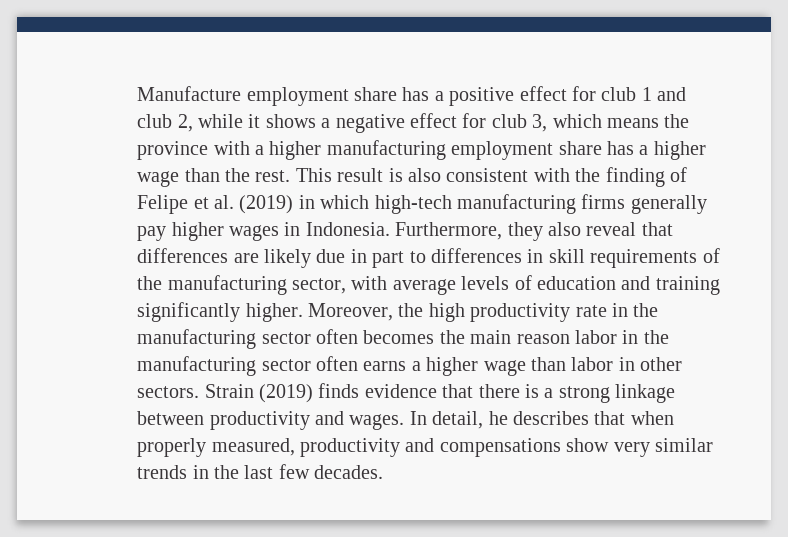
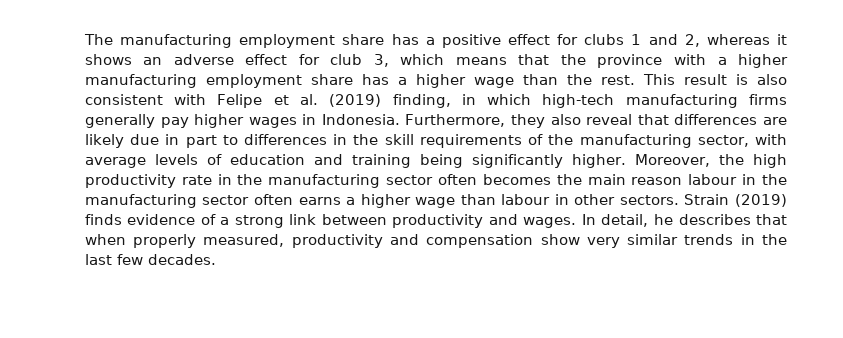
- Manufacture employment share has a positive effect for club 1 and club 2, while it shows a negative effect for club 3, which means the province with a higher manufacturing employment share has a higher wage than the rest.
+ The manufacturing employment share has a positive effect for clubs 1 and 2, whereas it shows an adverse effect for club 3, which means that the province with a higher manufacturing employment share has a higher wage than the rest.
- This result is also consistent with the finding of Felipe et al. (2019) in which high-tech manufacturing firms generally pay higher wages in Indonesia.
+ This result is also consistent with Felipe et al. (2019) finding, in which high-tech manufacturing firms generally pay higher wages in Indonesia.
- Furthermore, they also reveal that differences are likely due in part to differences in skill requirements of the manufacturing sector, with average levels of education and training significantly higher.
+ Furthermore, they also reveal that differences are likely due in part to differences in the skill requirements of the manufacturing sector, with average levels of education and training being significantly higher.
- Moreover, the high productivity rate in the manufacturing sector often becomes the main reason labor in the manufacturing sector often earns a higher wage than labor in other sectors.
+ Moreover, the high productivity rate in the manufacturing sector often becomes the main reason labour in the manufacturing sector often earns a higher wage than labour in other sectors.
- Strain (2019) finds evidence that there is a strong linkage between productivity and wages.
+ Strain (2019) finds evidence of a strong link between productivity and wages.
- In detail, he describes that when properly measured, productivity and compensations show very similar trends in the last few decades.
+ In detail, he describes that when properly measured, productivity and compensation show very similar trends in the last few decades.

